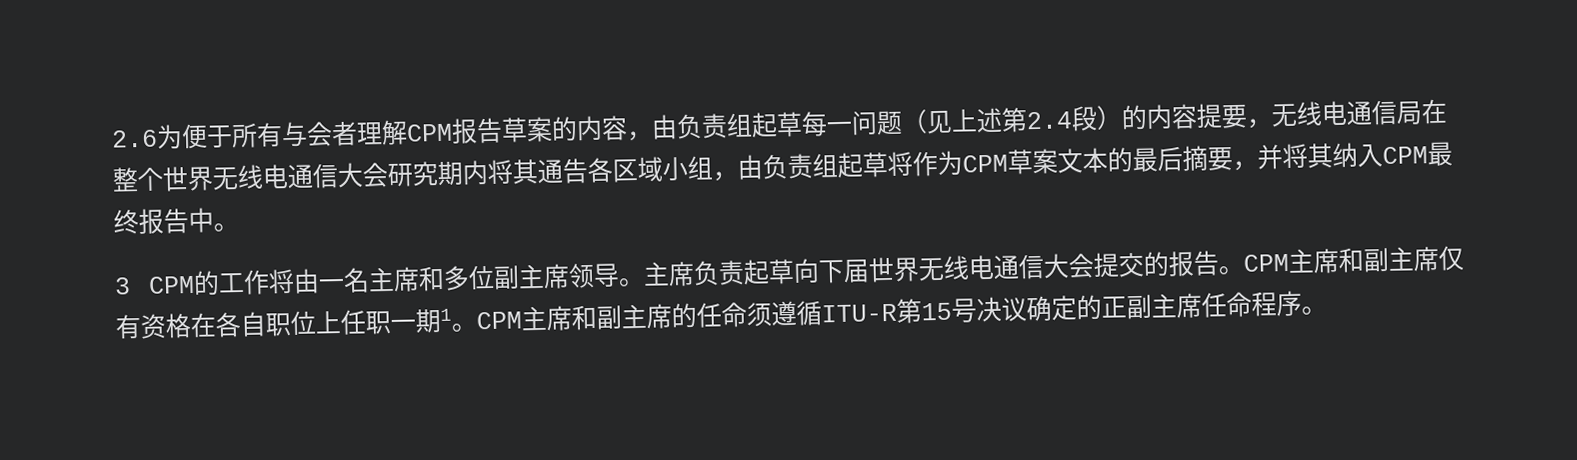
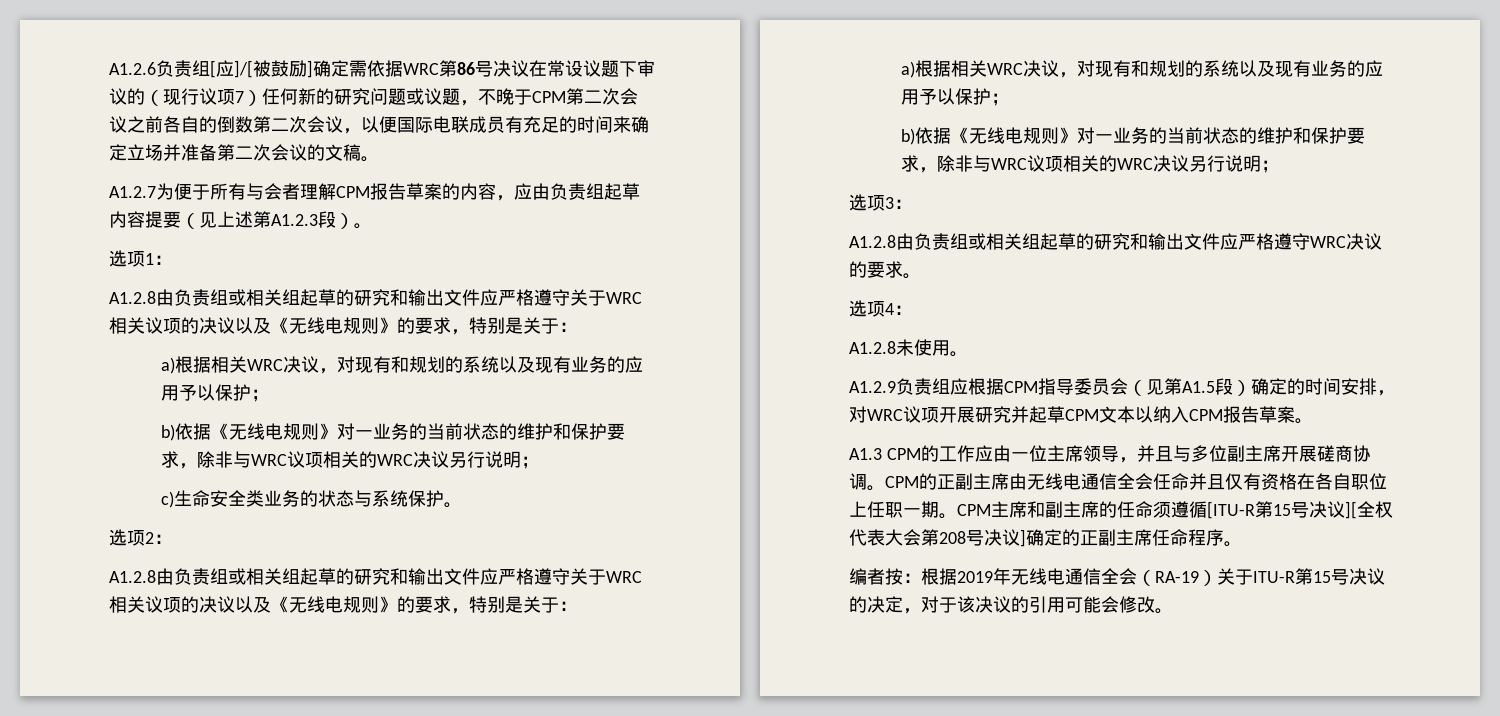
- 2.6为便于所有与会者理解CPM报告草案的内容，由负责组起草每一问题（见上述第2.4段）的内容提要，无线电通信局在整个世界无线电通信大会研究期内将其通告各区域小组，由负责组起草将作为CPM草案文本的最后摘要，并将其纳入CPM最终报告中。
- 3 CPM的工作将由一名主席和多位副主席领导。主席负责起草向下届世界无线电通信大会提交的报告。CPM主席和副主席仅有资格在各自职位上任职一期1。
+ A1.2.6负责组[应]/[被鼓励]确定需依据WRC第86号决议在常设议题下审议的（现行议项7）任何新的研究问题或议题，不晚于CPM第二次会议之前各自的倒数第二次会议，以便国际电联成员有充足的时间来确定立场并准备第二次会议的文稿。
+ A1.2.7为便于所有与会者理解CPM报告草案的内容，应由负责组起草内容提要（见上述第A1.2.3段）。
+ 选项1：
+ A1.2.8由负责组或相关组起草的研究和输出文件应严格遵守关于WRC相关议项的决议以及《无线电规则》的要求，特别是关于：
+ a)根据相关WRC决议，对现有和规划的系统以及现有业务的应用予以保护；
+ b)依据《无线电规则》对一业务的当前状态的维护和保护要求，除非与WRC议项相关的WRC决议另行说明；
+ c)生命安全类业务的状态与系统保护。
+ 选项2：
+ A1.2.8由负责组或相关组起草的研究和输出文件应严格遵守关于WRC相关议项的决议以及《无线电规则》的要求，特别是关于：
+ a)根据相关WRC决议，对现有和规划的系统以及现有业务的应用予以保护；
+ b)依据《无线电规则》对一业务的当前状态的维护和保护要求，除非与WRC议项相关的WRC决议另行说明；
+ 选项3：
+ A1.2.8由负责组或相关组起草的研究和输出文件应严格遵守WRC决议的要求。
+ 选项4：
+ A1.2.8未使用。
+ A1.2.9负责组应根据CPM指导委员会（见第A1.5段）确定的时间安排，对WRC议项开展研究并起草CPM文本以纳入CPM报告草案。
+ A1.3 CPM的工作应由一位主席领导，并且与多位副主席开展磋商协调。CPM的正副主席由无线电通信全会任命并且仅有资格在各自职位上任职一期。
- CPM主席和副主席的任命须遵循ITU-R第15号决议确定的正副主席任命程序。
+ CPM主席和副主席的任命须遵循[ITU-R第15号决议][全权代表大会第208号决议]确定的正副主席任命程序。
+ 编者按：根据2019年无线电通信全会（RA-19）关于ITU-R第15号决议的决定，对于该决议的引用可能会修改。

